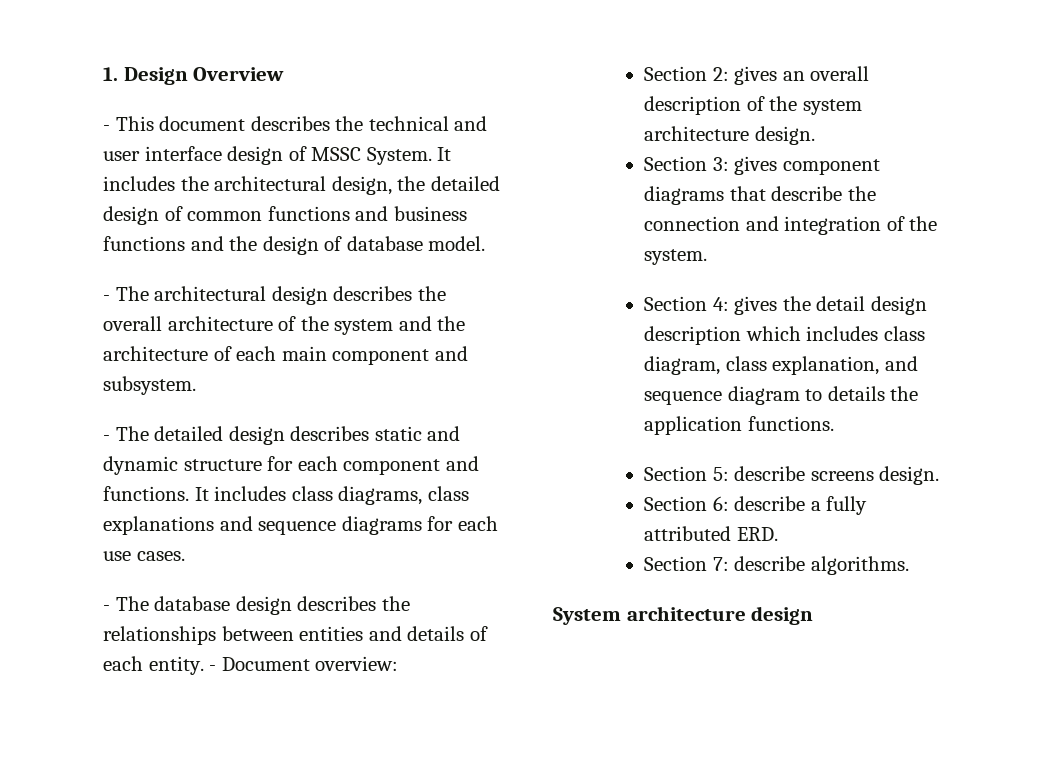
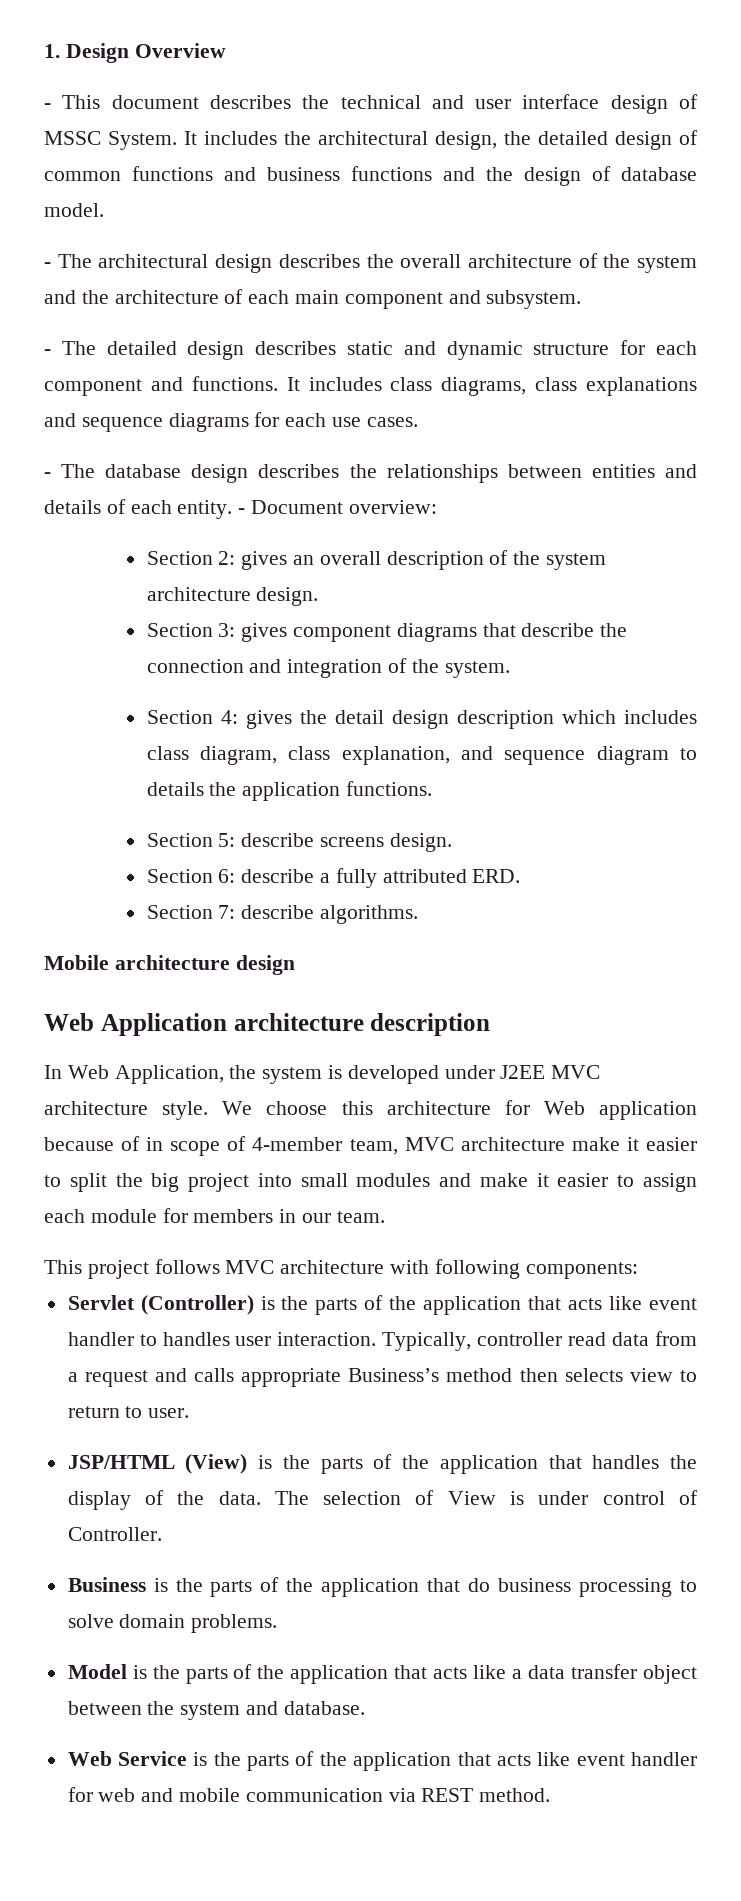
- System architecture design
+ Mobile architecture design
+ Web Application architecture description
+ In Web Application, the system is developed under J2EE MVC architecture style. We choose this architecture for Web application because of in scope of 4-member team, MVC architecture make it easier to split the big project into small modules and make it easier to assign each module for members in our team.
+ This project follows MVC architecture with following components:
+ Servlet (Controller) is the parts of the application that acts like event handler to handles user interaction. Typically, controller read data from a request and calls appropriate Business’s method then selects view to return to user.
+ JSP/HTML (View) is the parts of the application that handles the display of the data. The selection of View is under control of Controller.
+ Business is the parts of the application that do business processing to solve domain problems.
+ Model is the parts of the application that acts like a data transfer object between the system and database.
+ Web Service is the parts of the application that acts like event handler for web and mobile communication via REST method.

